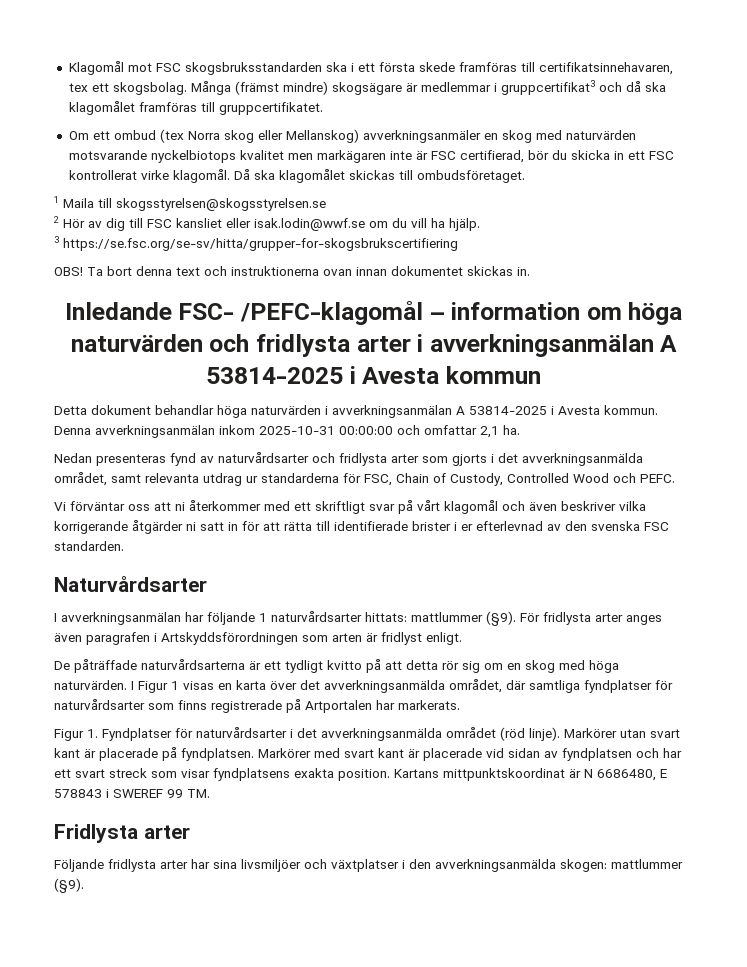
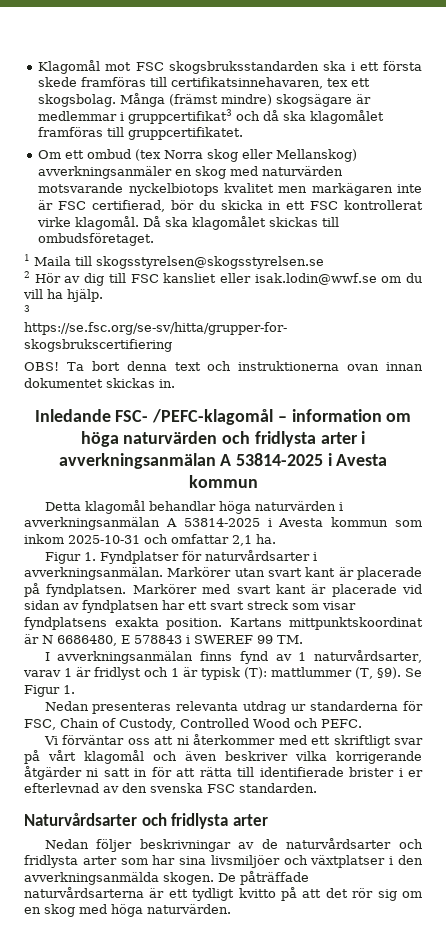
- Detta dokument behandlar höga naturvärden i avverkningsanmälan A 53814-2025 i Avesta kommun. Denna avverkningsanmälan inkom 2025-10-31 00:00:00 och omfattar 2,1 ha.
+ Detta klagomål behandlar höga naturvärden i avverkningsanmälan A 53814-2025 i Avesta kommun som inkom 2025-10-31 och omfattar 2,1 ha.
- Nedan presenteras fynd av naturvårdsarter och fridlysta arter som gjorts i det avverkningsanmälda området, samt relevanta utdrag ur standarderna för FSC, Chain of Custody, Controlled Wood och PEFC.
+ Figur 1. Fyndplatser för naturvårdsarter i avverkningsanmälan. Markörer utan svart kant är placerade på fyndplatsen. Markörer med svart kant är placerade vid sidan av fyndplatsen har ett svart streck som visar fyndplatsens exakta position. Kartans mittpunktskoordinat är N 6686480, E 578843 i SWEREF 99 TM.
+ I avverkningsanmälan finns fynd av 1 naturvårdsarter, varav 1 är fridlyst och 1 är typisk (T): mattlummer (T, §9). Se Figur 1.
+ Nedan presenteras relevanta utdrag ur standarderna för FSC, Chain of Custody, Controlled Wood och PEFC.
- Naturvårdsarter
- I avverkningsanmälan har följande 1 naturvårdsarter hittats: mattlummer (§9). För fridlysta arter anges även paragrafen i Artskyddsförordningen som arten är fridlyst enligt.
- De påträffade naturvårdsarterna är ett tydligt kvitto på att detta rör sig om en skog med höga naturvärden. I Figur 1 visas en karta över det avverkningsanmälda området, där samtliga fyndplatser för naturvårdsarter som finns registrerade på Artportalen har markerats.
- Figur 1. Fyndplatser för naturvårdsarter i det avverkningsanmälda området (röd linje). Markörer utan svart kant är placerade på fyndplatsen. Markörer med svart kant är placerade vid sidan av fyndplatsen och har ett svart streck som visar fyndplatsens exakta position. Kartans mittpunktskoordinat är N 6686480, E 578843 i SWEREF 99 TM.
- Fridlysta arter
- Följande fridlysta arter har sina livsmiljöer och växtplatser i den avverkningsanmälda skogen: mattlummer (§9).
+ Naturvårdsarter och fridlysta arter
+ Nedan följer beskrivningar av de naturvårdsarter och fridlysta arter som har sina livsmiljöer och växtplatser i den avverkningsanmälda skogen. De påträffade naturvårdsarterna är ett tydligt kvitto på att det rör sig om en skog med höga naturvärden.

